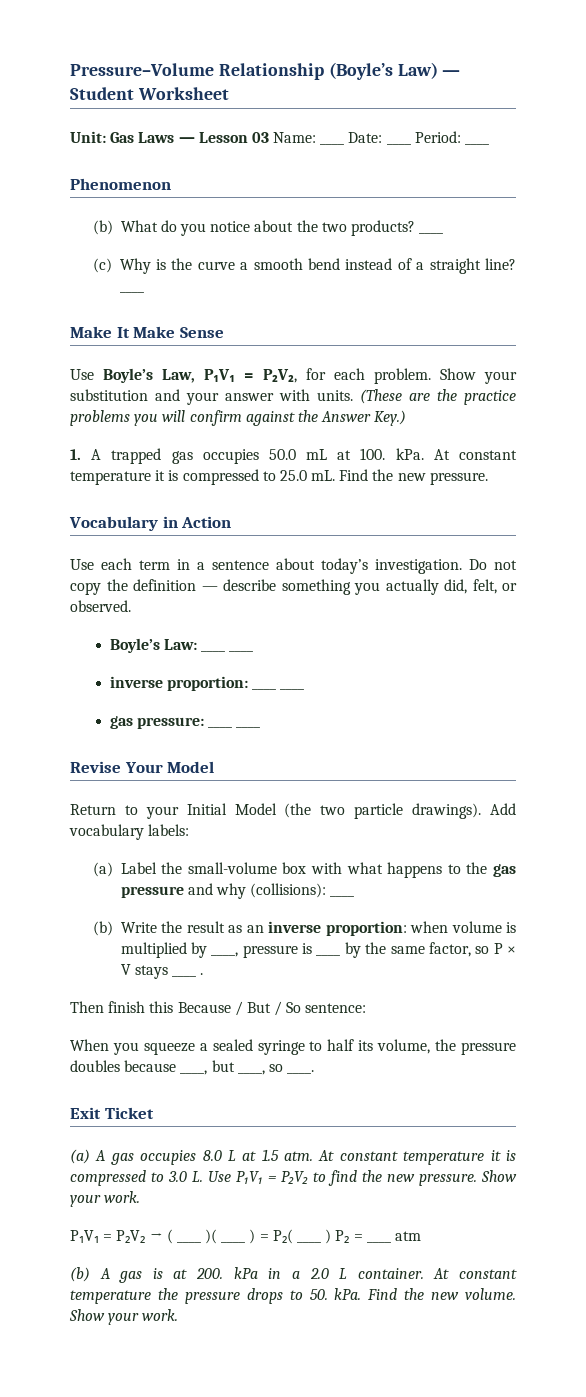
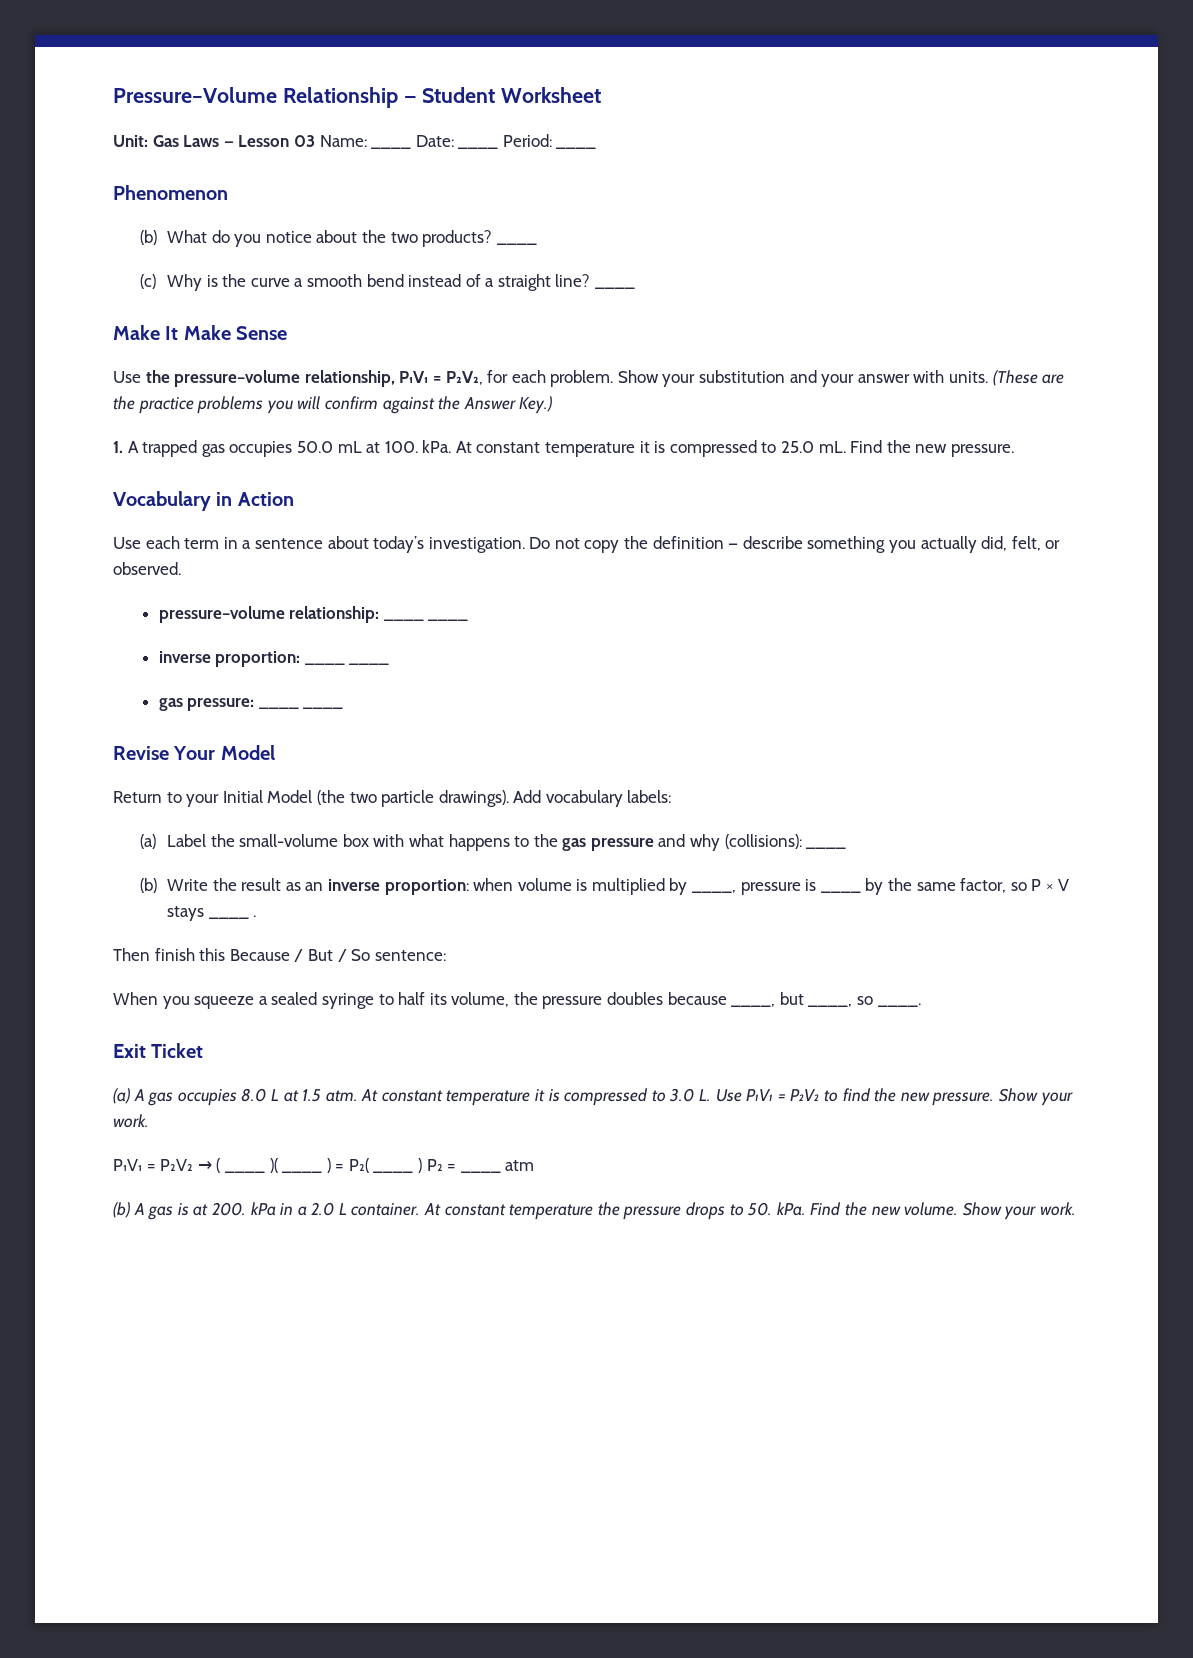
- Pressure–Volume Relationship (Boyle’s Law) — Student Worksheet
+ Pressure–Volume Relationship — Student Worksheet
- Use Boyle’s Law, P₁V₁ = P₂V₂, for each problem.
+ Use the pressure–volume relationship, P₁V₁ = P₂V₂, for each problem.
- Boyle’s Law: ____ ____
+ pressure–volume relationship: ____ ____

